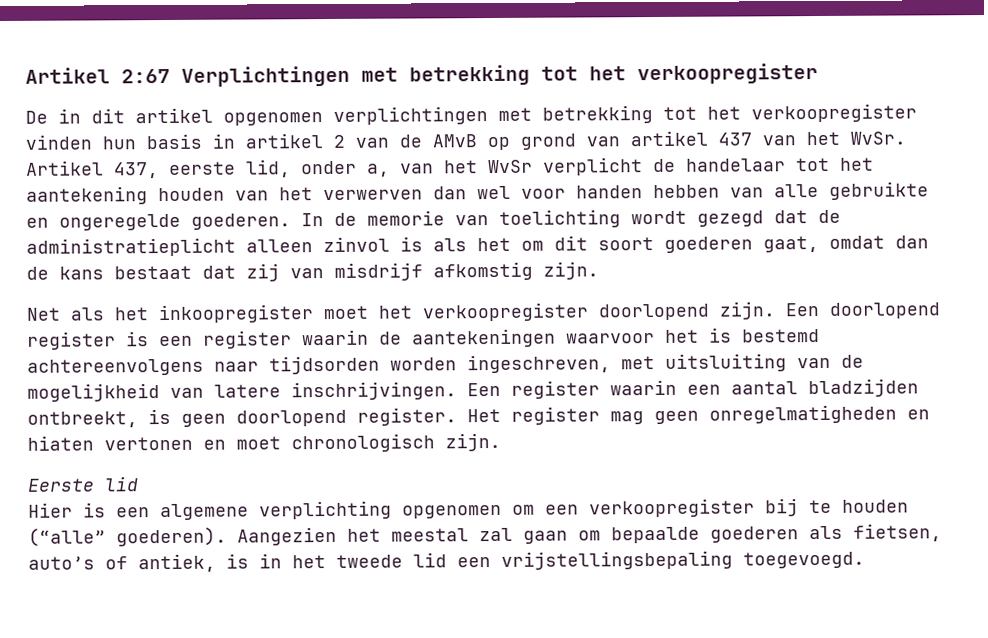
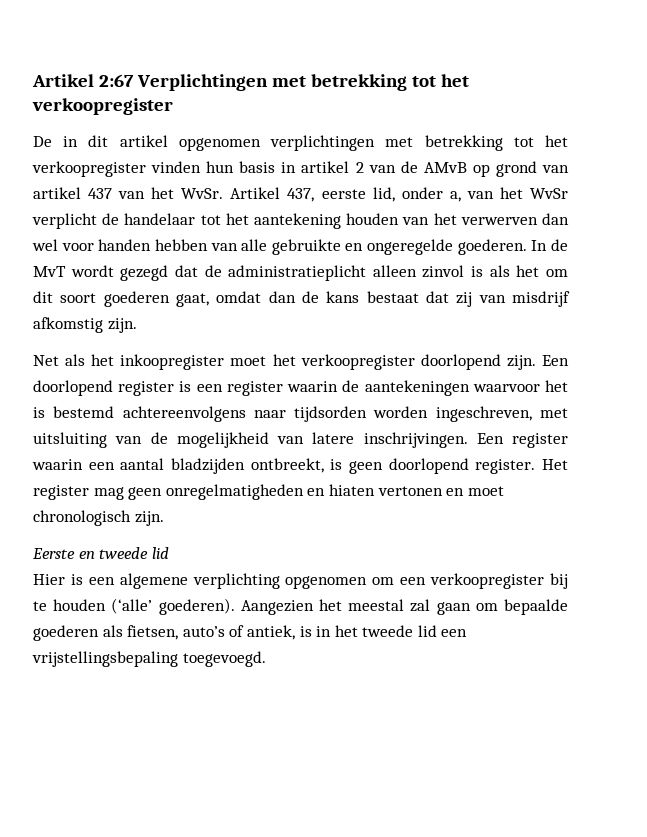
- In de memorie van toelichting wordt gezegd dat de administratieplicht alleen zinvol is als het om dit soort goederen gaat, omdat dan de kans bestaat dat zij van misdrijf afkomstig zijn.
+ In de MvT wordt gezegd dat de administratieplicht alleen zinvol is als het om dit soort goederen gaat, omdat dan de kans bestaat dat zij van misdrijf afkomstig zijn.
- Eerste lid
+ Eerste en tweede lid
- Hier is een algemene verplichting opgenomen om een verkoopregister bij te houden (“alle” goederen).
+ Hier is een algemene verplichting opgenomen om een verkoopregister bij te houden (‘alle’ goederen).

